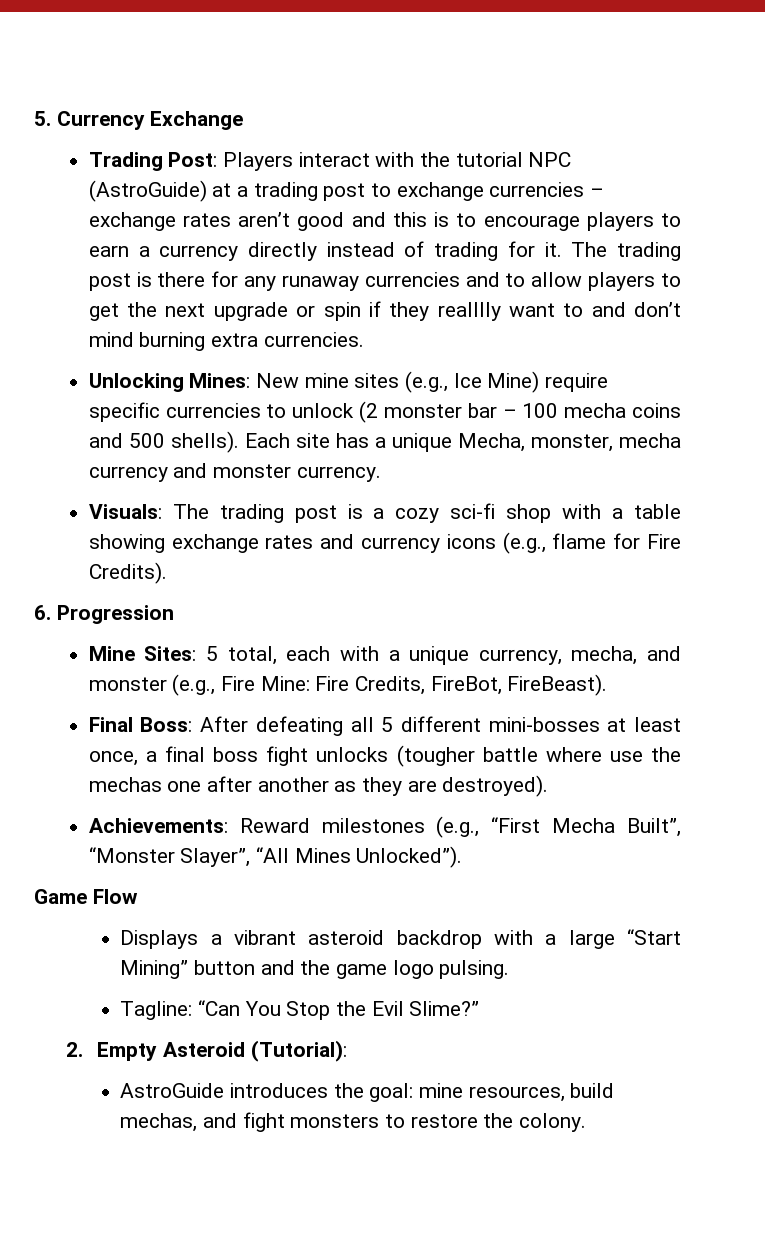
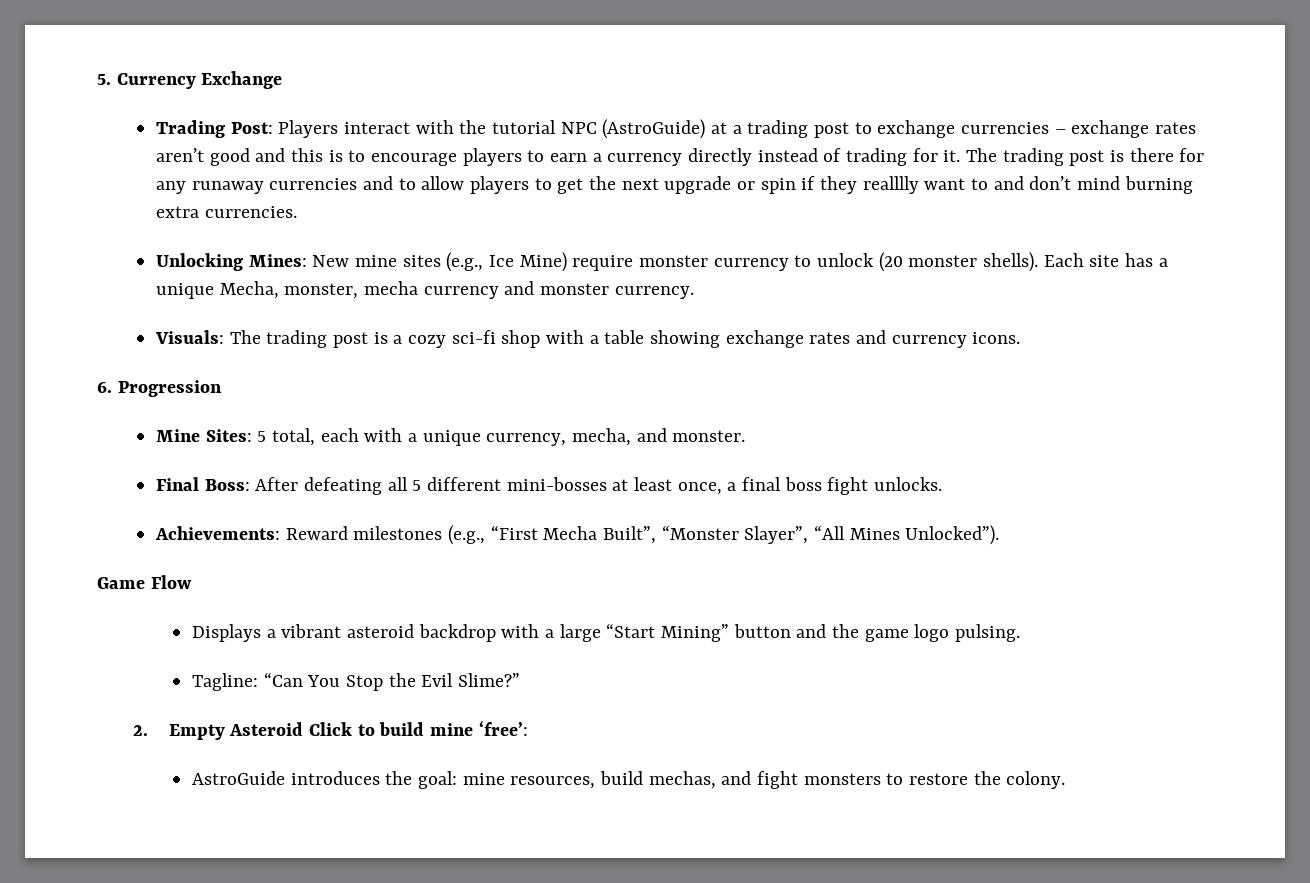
- Unlocking Mines: New mine sites (e.g., Ice Mine) require specific currencies to unlock (2 monster bar – 100 mecha coins and 500 shells).
+ Unlocking Mines: New mine sites (e.g., Ice Mine) require monster currency to unlock (20 monster shells).
- Visuals: The trading post is a cozy sci-fi shop with a table showing exchange rates and currency icons (e.g., flame for Fire Credits).
+ Visuals: The trading post is a cozy sci-fi shop with a table showing exchange rates and currency icons.
- Mine Sites: 5 total, each with a unique currency, mecha, and monster (e.g., Fire Mine: Fire Credits, FireBot, FireBeast).
+ Mine Sites: 5 total, each with a unique currency, mecha, and monster.
- Final Boss: After defeating all 5 different mini-bosses at least once, a final boss fight unlocks (tougher battle where use the mechas one after another as they are destroyed).
+ Final Boss: After defeating all 5 different mini-bosses at least once, a final boss fight unlocks.
- 2. Empty Asteroid (Tutorial):
+ 2. Empty Asteroid Click to build mine ‘free’:

